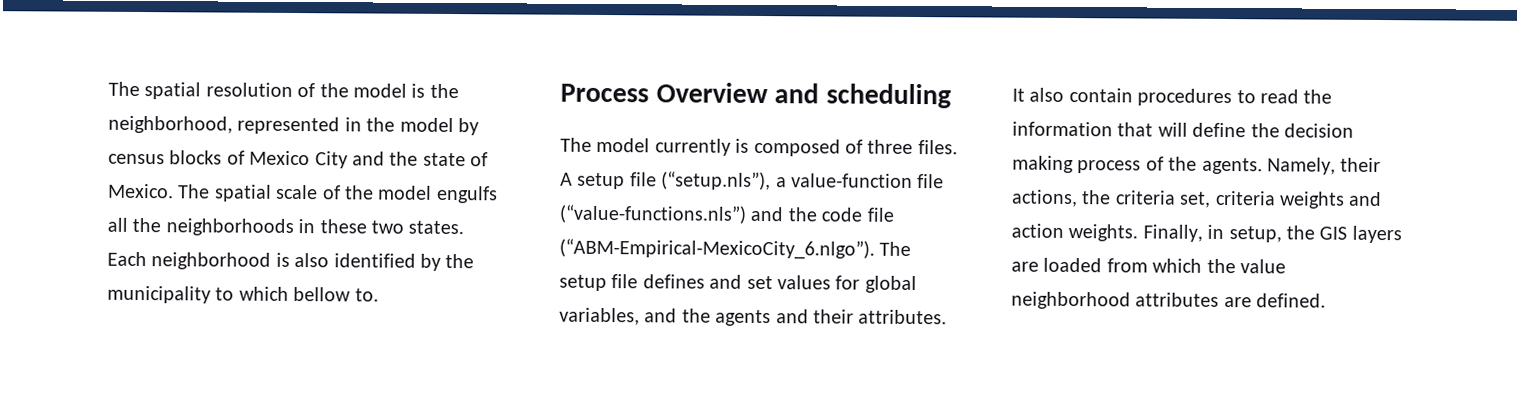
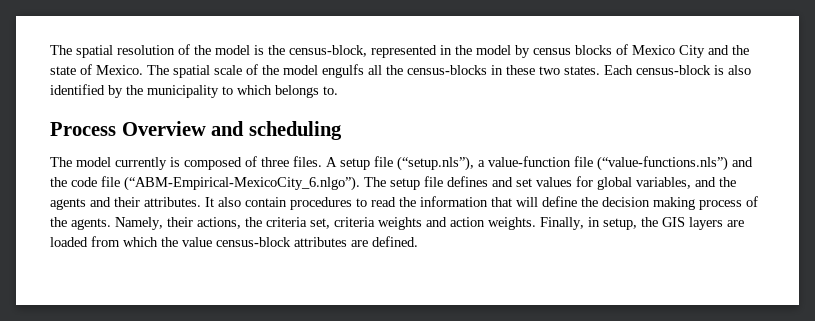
- The spatial resolution of the model is the neighborhood, represented in the model by census blocks of Mexico City and the state of Mexico.
+ The spatial resolution of the model is the census-block, represented in the model by census blocks of Mexico City and the state of Mexico.
- The spatial scale of the model engulfs all the neighborhoods in these two states.
+ The spatial scale of the model engulfs all the census-blocks in these two states.
- Each neighborhood is also identified by the municipality to which bellow to.
+ Each census-block is also identified by the municipality to which belongs to.
- Finally, in setup, the GIS layers are loaded from which the value neighborhood attributes are defined.
+ Finally, in setup, the GIS layers are loaded from which the value census-block attributes are defined.

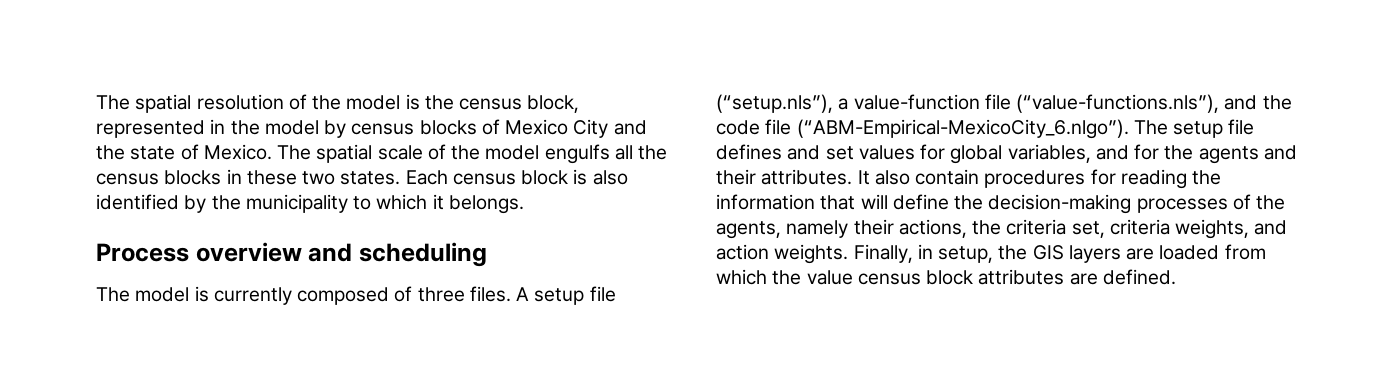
- The spatial resolution of the model is the census-block, represented in the model by census blocks of Mexico City and the state of Mexico.
+ The spatial resolution of the model is the census block, represented in the model by census blocks of Mexico City and the state of Mexico.
- The spatial scale of the model engulfs all the census-blocks in these two states.
+ The spatial scale of the model engulfs all the census blocks in these two states.
- Each census-block is also identified by the municipality to which belongs to.
+ Each census block is also identified by the municipality to which it belongs.
- Process Overview and scheduling
+ Process overview and scheduling
- The model currently is composed of three files.
+ The model is currently composed of three files.
- A setup file (“setup.nls”), a value-function file (“value-functions.nls”) and the code file (“ABM-Empirical-MexicoCity_6.nlgo”). The setup file defines and set values for global variables, and the agents and their attributes.
+ A setup file (“setup.nls”), a value-function file (“value-functions.nls”), and the code file (“ABM-Empirical-MexicoCity_6.nlgo”). The setup file defines and set values for global variables, and for the agents and their attributes.
- It also contain procedures to read the information that will define the decision making process of the agents. Namely, their actions, the criteria set, criteria weights and action weights.
+ It also contain procedures for reading the information that will define the decision-making processes of the agents, namely their actions, the criteria set, criteria weights, and action weights.
- Finally, in setup, the GIS layers are loaded from which the value census-block attributes are defined.
+ Finally, in setup, the GIS layers are loaded from which the value census block attributes are defined.

